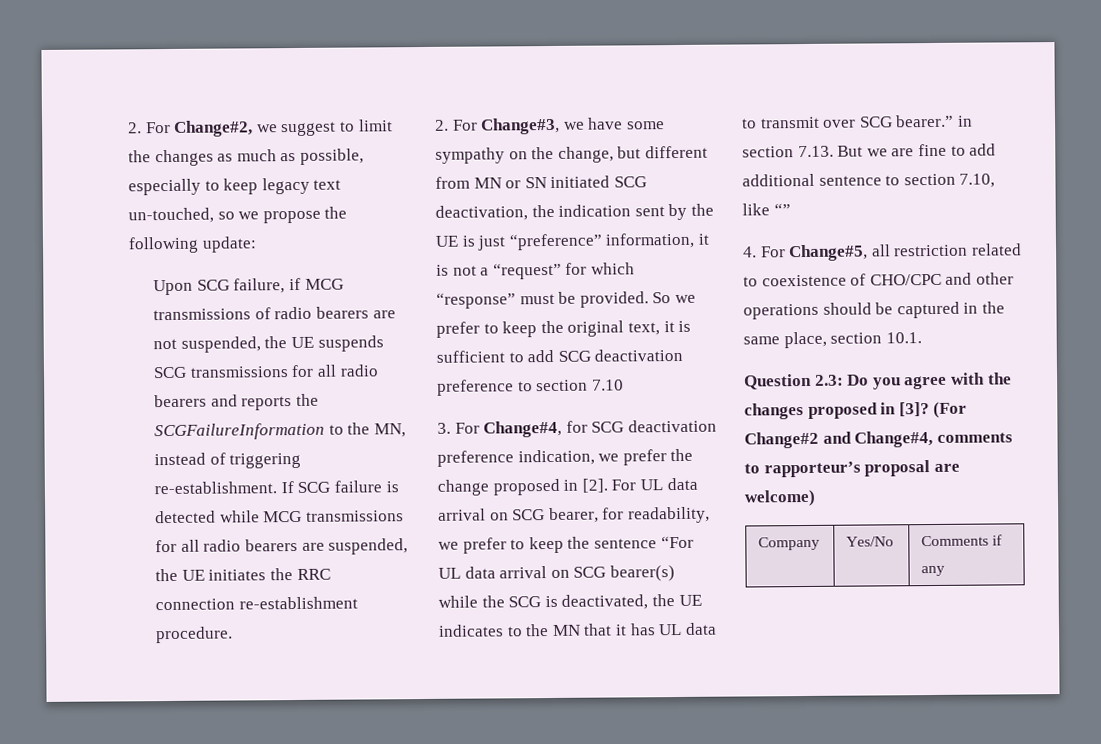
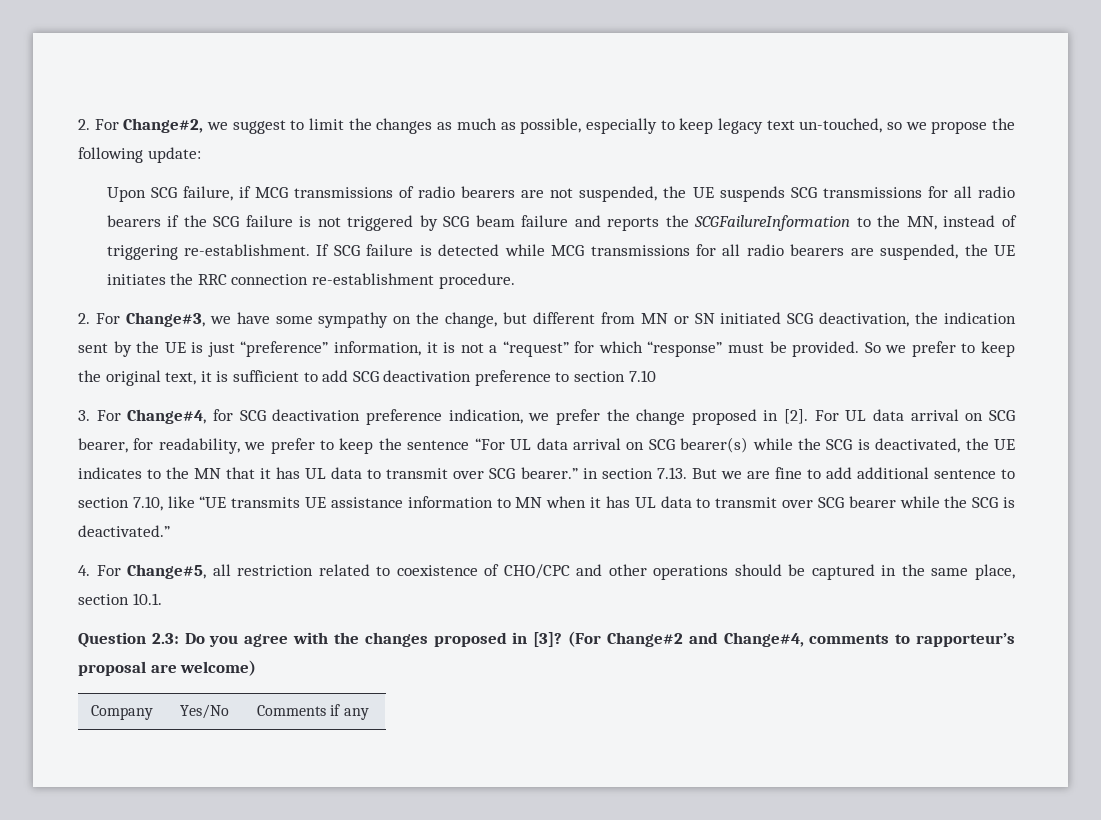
- Upon SCG failure, if MCG transmissions of radio bearers are not suspended, the UE suspends SCG transmissions for all radio bearers and reports the SCGFailureInformation to the MN, instead of triggering re-establishment.
+ Upon SCG failure, if MCG transmissions of radio bearers are not suspended, the UE suspends SCG transmissions for all radio bearers if the SCG failure is not triggered by SCG beam failure and reports the SCGFailureInformation to the MN, instead of triggering re-establishment.
- For UL data arrival on SCG bearer, for readability, we prefer to keep the sentence “For UL data arrival on SCG bearer(s) while the SCG is deactivated, the UE indicates to the MN that it has UL data to transmit over SCG bearer.” in section 7.13. But we are fine to add additional sentence to section 7.10, like “”
+ For UL data arrival on SCG bearer, for readability, we prefer to keep the sentence “For UL data arrival on SCG bearer(s) while the SCG is deactivated, the UE indicates to the MN that it has UL data to transmit over SCG bearer.” in section 7.13. But we are fine to add additional sentence to section 7.10, like “UE transmits UE assistance information to MN when it has UL data to transmit over SCG bearer while the SCG is deactivated.”

